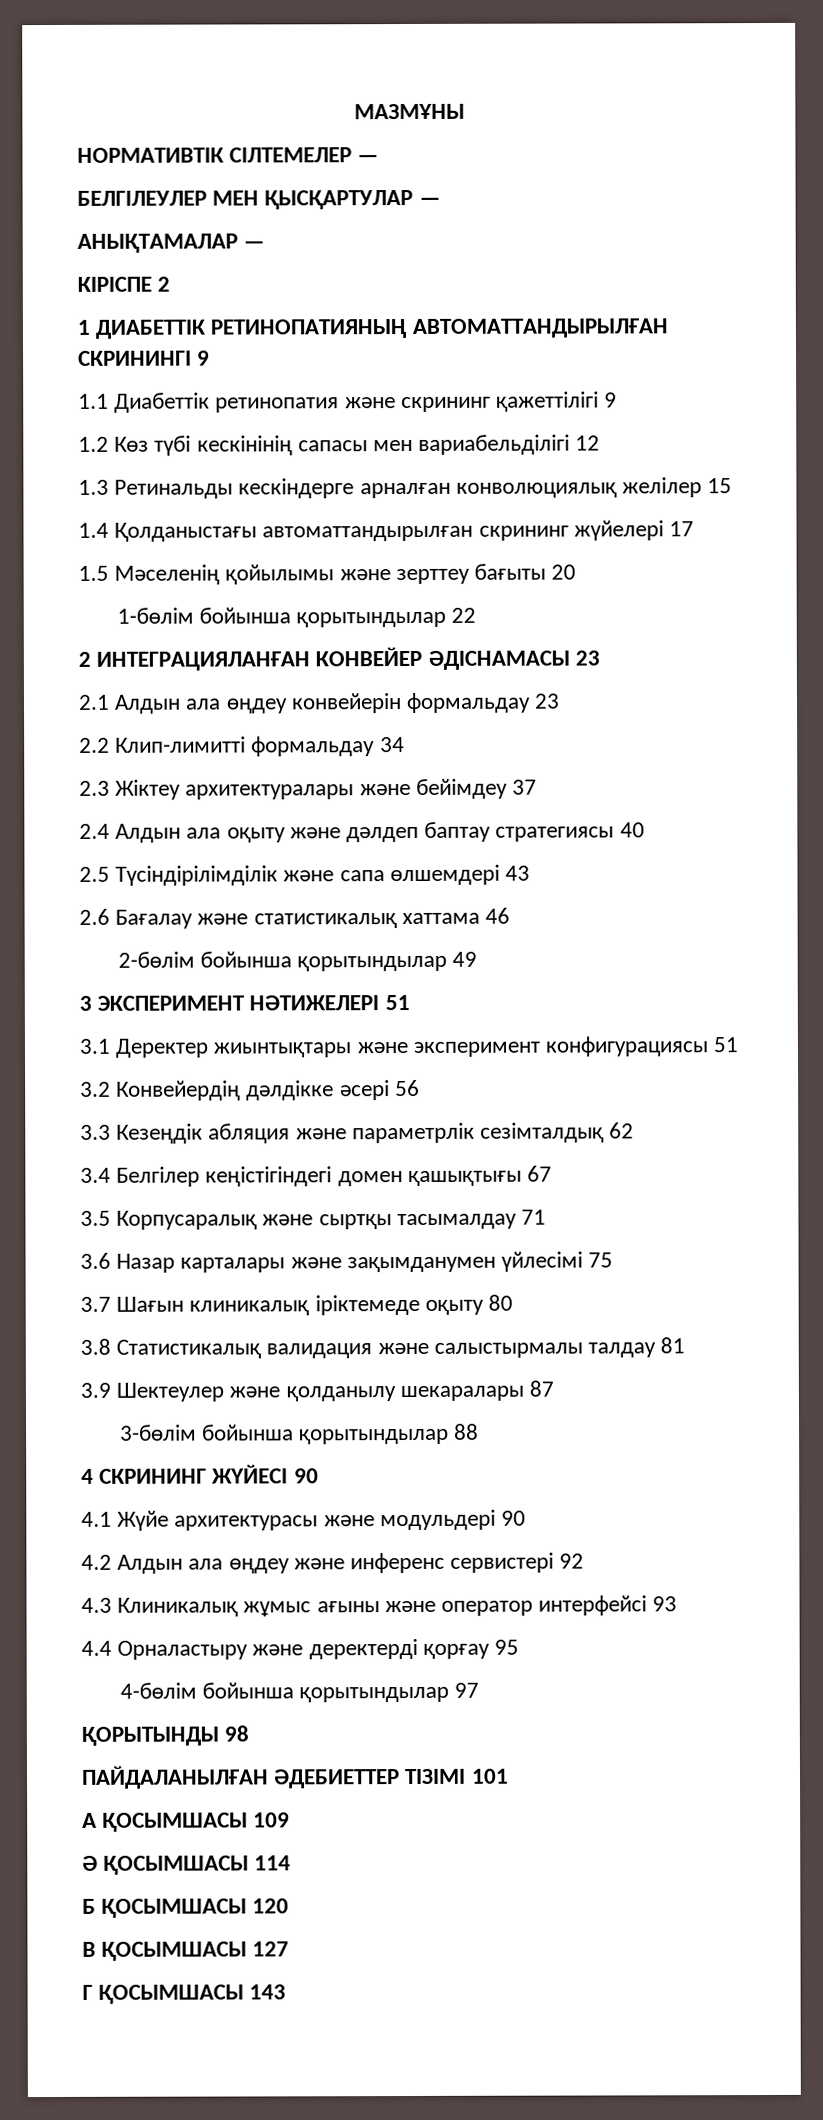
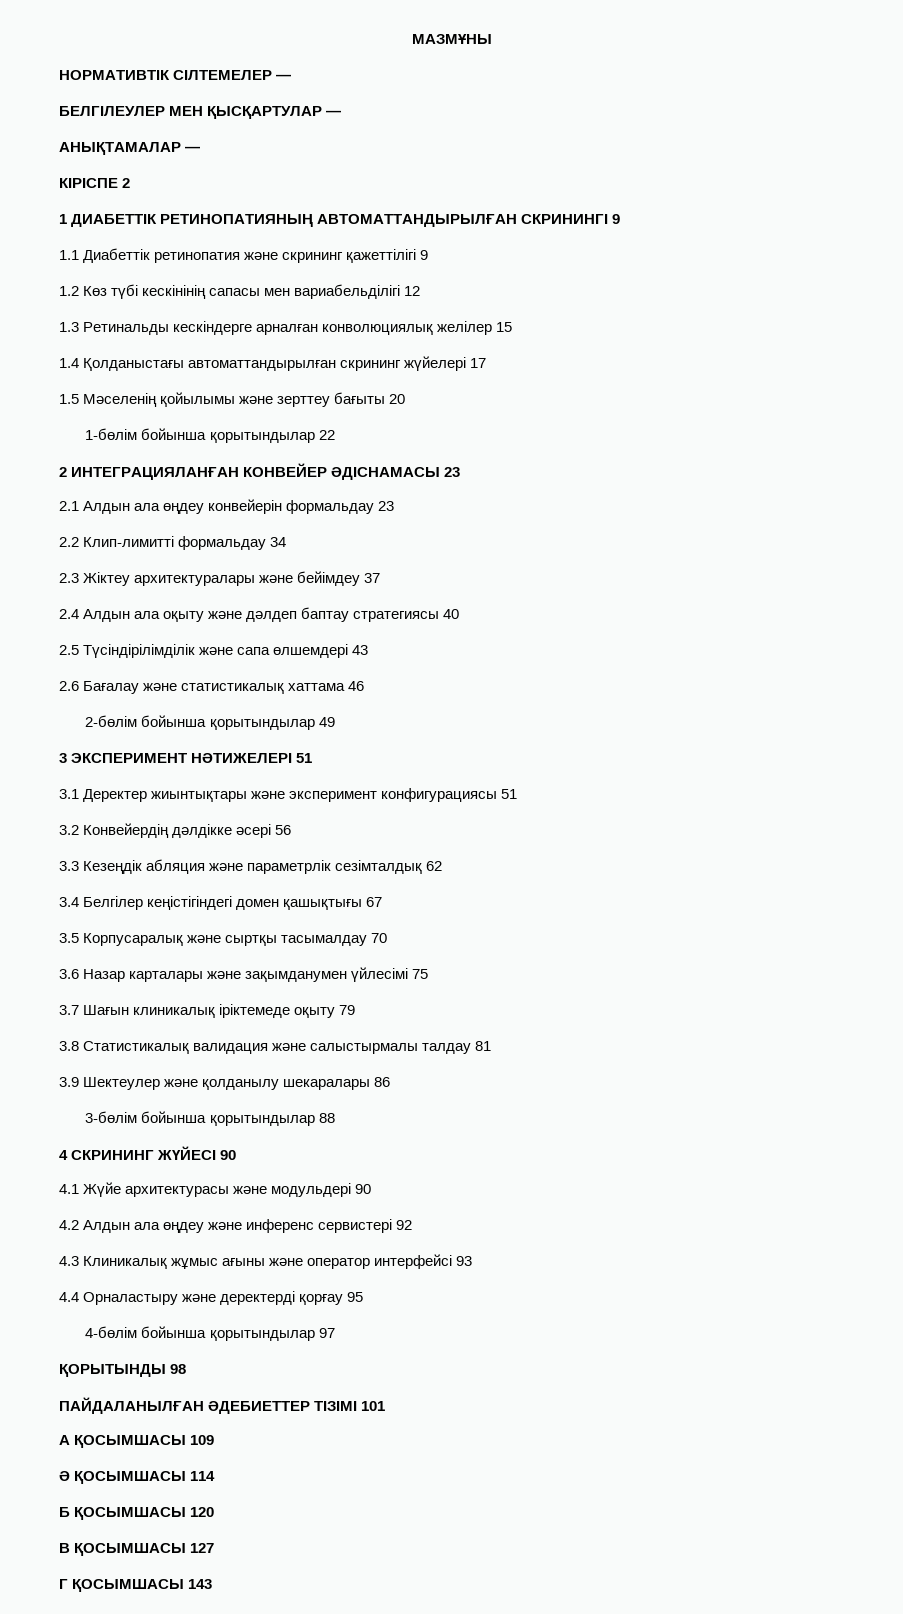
- 3.5 Корпусаралық және сыртқы тасымалдау 71
+ 3.5 Корпусаралық және сыртқы тасымалдау 70
- 3.7 Шағын клиникалық іріктемеде оқыту 80
+ 3.7 Шағын клиникалық іріктемеде оқыту 79
- 3.9 Шектеулер және қолданылу шекаралары 87
+ 3.9 Шектеулер және қолданылу шекаралары 86

